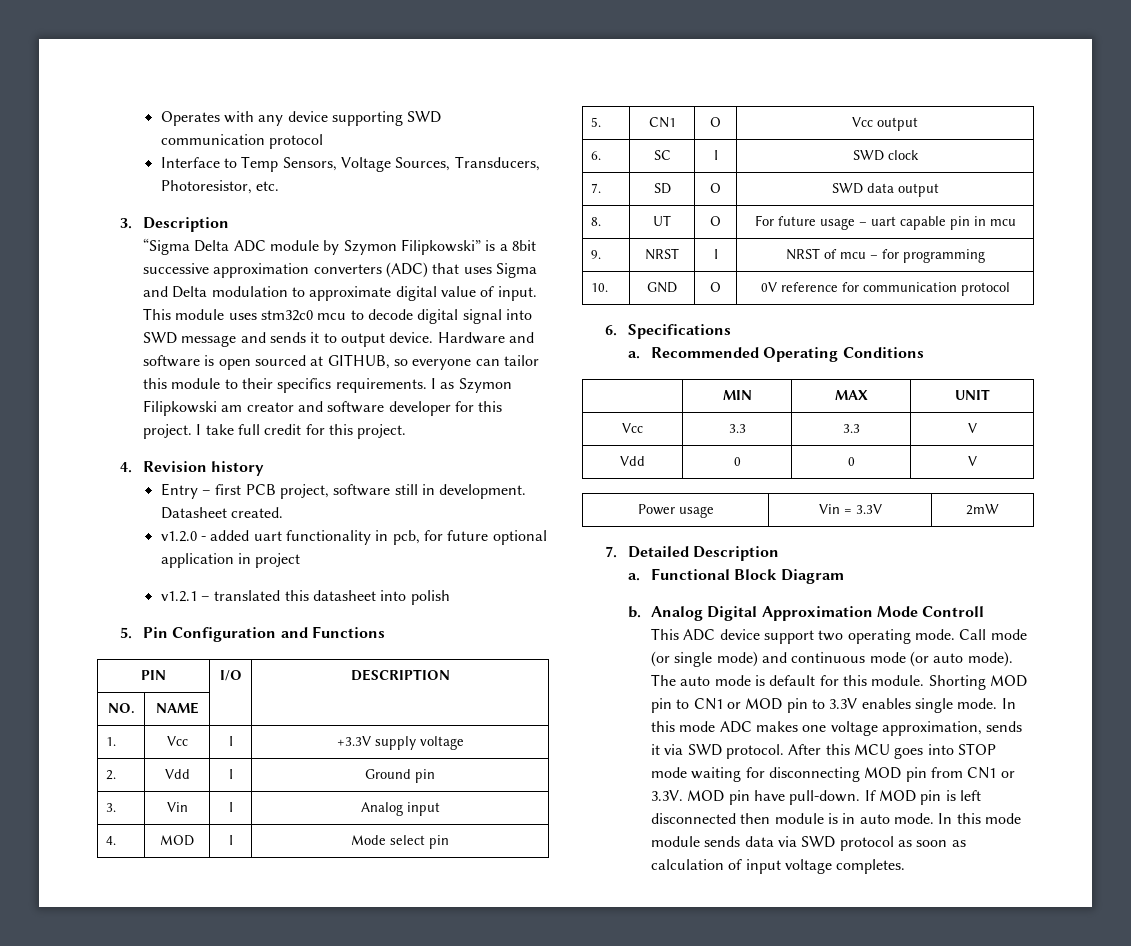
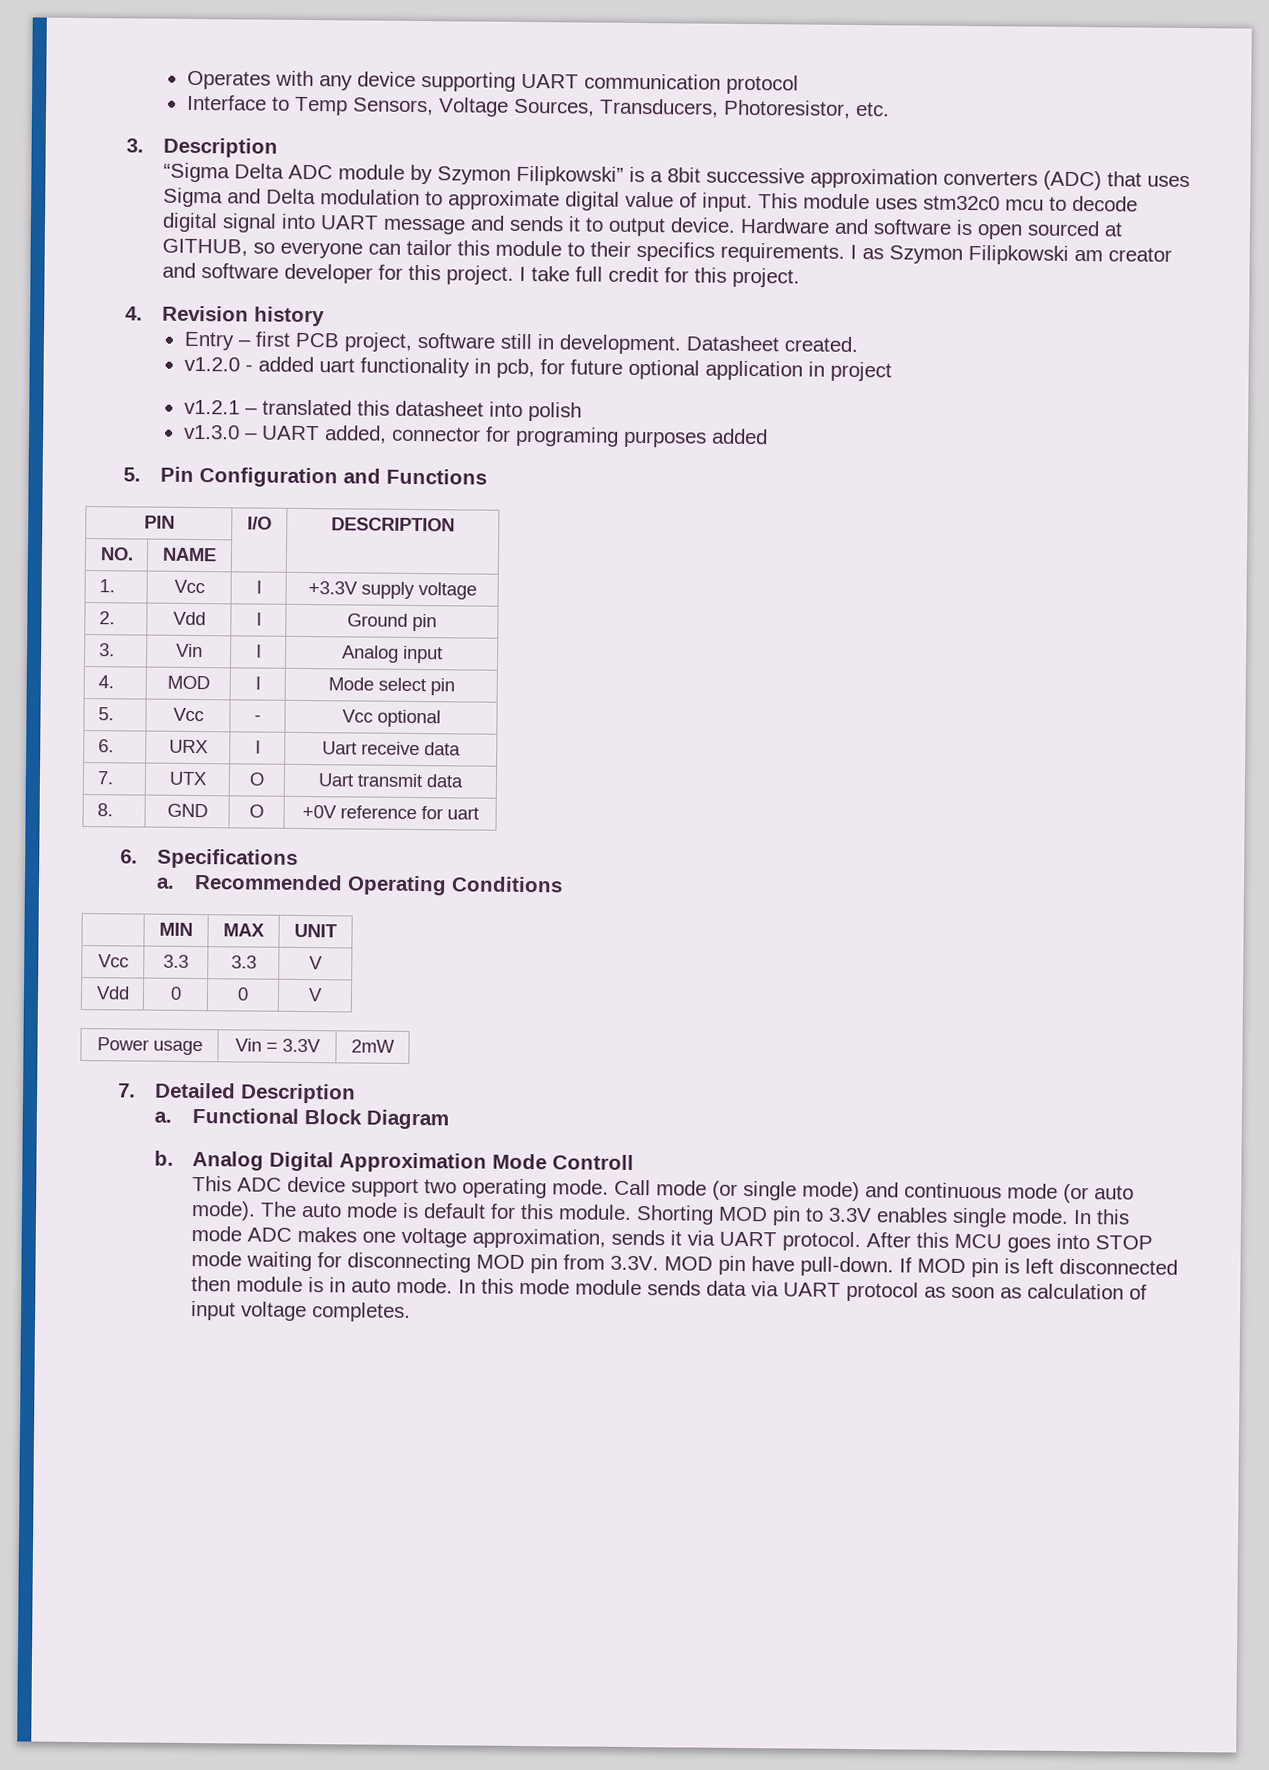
- Operates with any device supporting SWD communication protocol
+ Operates with any device supporting UART communication protocol
- This module uses stm32c0 mcu to decode digital signal into SWD message and sends it to output device.
+ This module uses stm32c0 mcu to decode digital signal into UART message and sends it to output device.
+ v1.3.0 – UART added, connector for programing purposes added
- 5. | CN1 | O | Vcc output
- 6. | SC | I | SWD clock
- 7. | SD | O | SWD data output
+ 5. | Vcc | - | Vcc optional
+ 6. | URX | I | Uart receive data
+ 7. | UTX | O | Uart transmit data
- 8. | UT | O | For future usage – uart capable pin in mcu
- 9. | NRST | I | NRST of mcu – for programming
- 10. | GND | O | 0V reference for communication protocol
+ 8. | GND | O | +0V reference for uart
- Shorting MOD pin to CN1 or MOD pin to 3.3V enables single mode.
+ Shorting MOD pin to 3.3V enables single mode.
- In this mode ADC makes one voltage approximation, sends it via SWD protocol.
+ In this mode ADC makes one voltage approximation, sends it via UART protocol.
- After this MCU goes into STOP mode waiting for disconnecting MOD pin from CN1 or 3.3V. MOD pin have pull-down.
+ After this MCU goes into STOP mode waiting for disconnecting MOD pin from 3.3V. MOD pin have pull-down.
- In this mode module sends data via SWD protocol as soon as calculation of input voltage completes.
+ In this mode module sends data via UART protocol as soon as calculation of input voltage completes.

